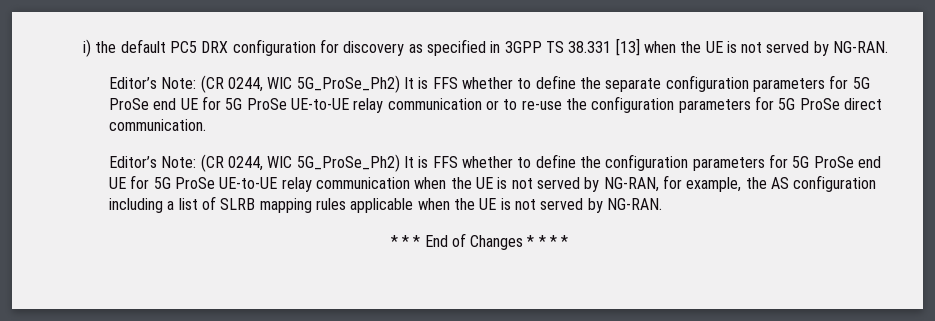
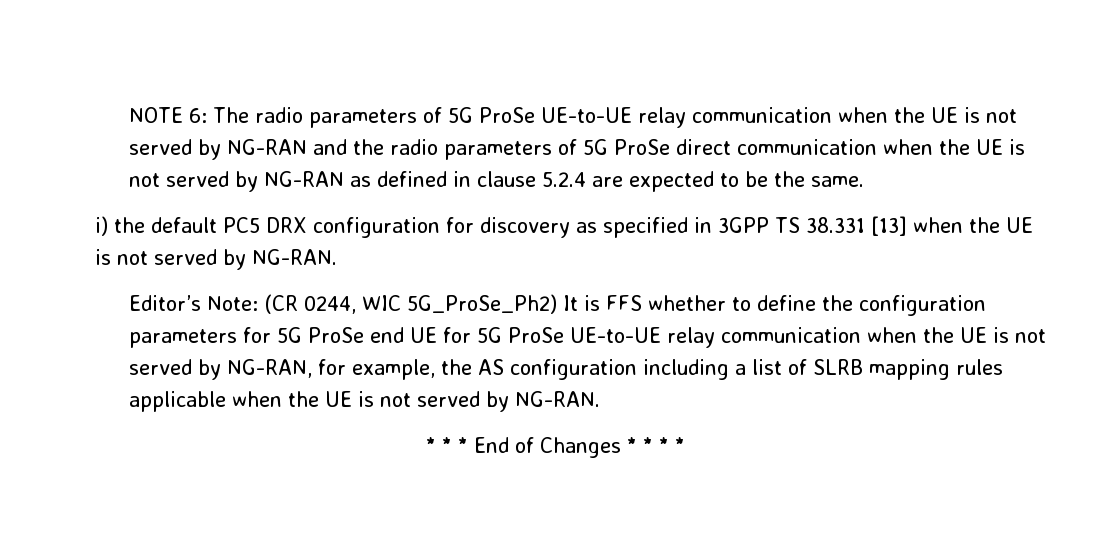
+ NOTE 6: The radio parameters of 5G ProSe UE-to-UE relay communication when the UE is not served by NG-RAN and the radio parameters of 5G ProSe direct communication when the UE is not served by NG-RAN as defined in clause 5.2.4 are expected to be the same.
- Editor’s Note: (CR 0244, WIC 5G_ProSe_Ph2) It is FFS whether to define the separate configuration parameters for 5G ProSe end UE for 5G ProSe UE-to-UE relay communication or to re-use the configuration parameters for 5G ProSe direct communication.

